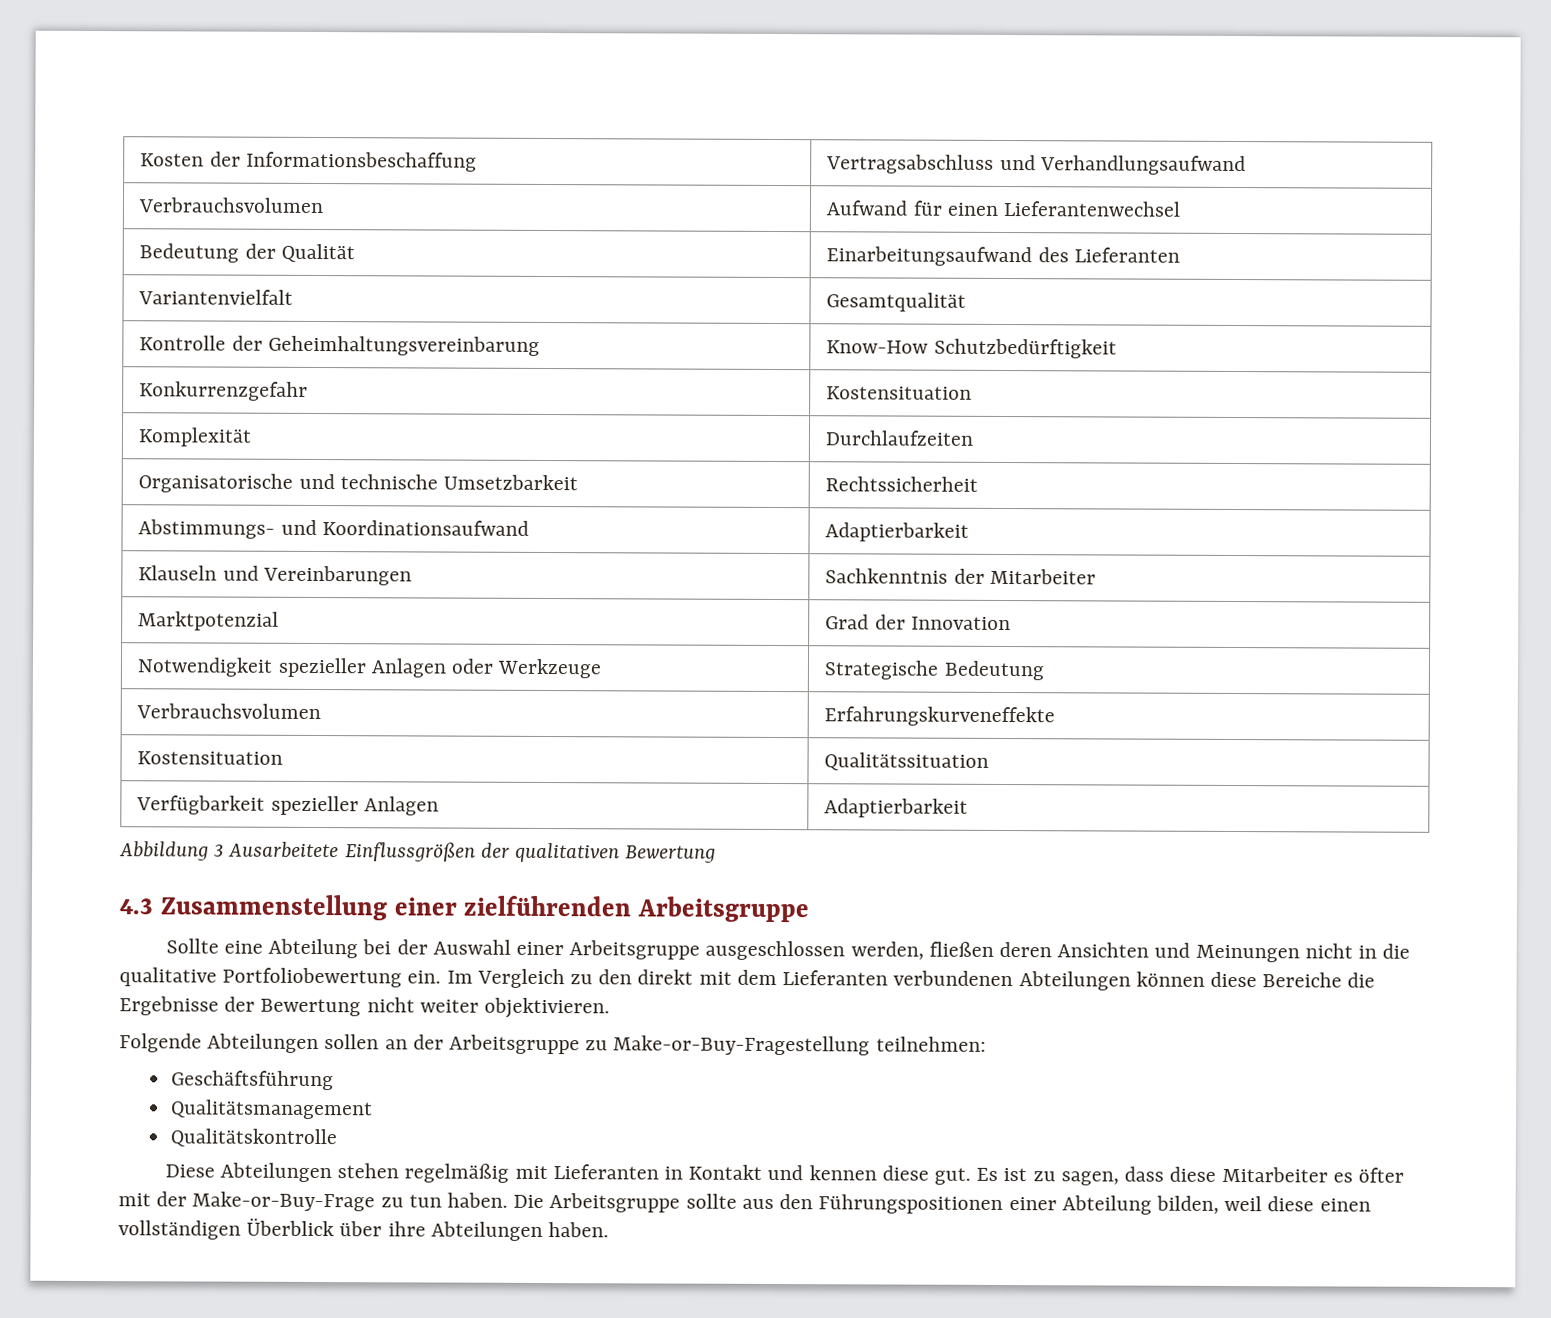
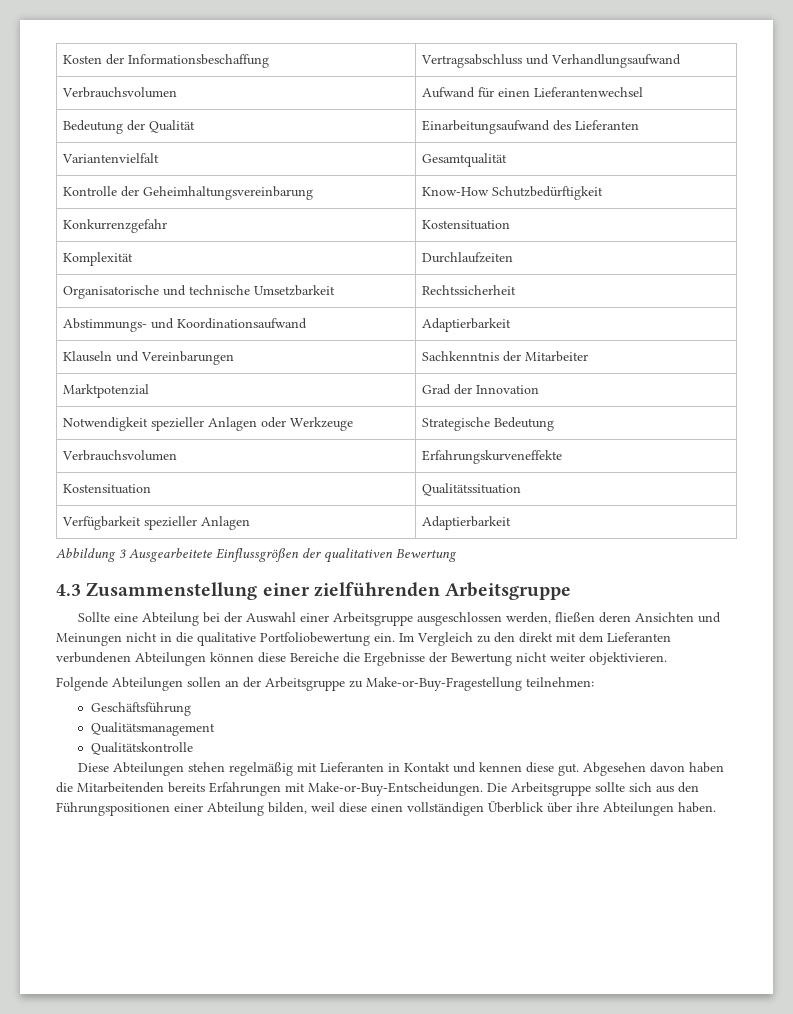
- Abbildung 3 Ausarbeitete Einflussgrößen der qualitativen Bewertung
+ Abbildung 3 Ausgearbeitete Einflussgrößen der qualitativen Bewertung
- Es ist zu sagen, dass diese Mitarbeiter es öfter mit der Make-or-Buy-Frage zu tun haben.
+ Abgesehen davon haben die Mitarbeitenden bereits Erfahrungen mit Make-or-Buy-Entscheidungen.
- Die Arbeitsgruppe sollte aus den Führungspositionen einer Abteilung bilden, weil diese einen vollständigen Überblick über ihre Abteilungen haben.
+ Die Arbeitsgruppe sollte sich aus den Führungspositionen einer Abteilung bilden, weil diese einen vollständigen Überblick über ihre Abteilungen haben.

